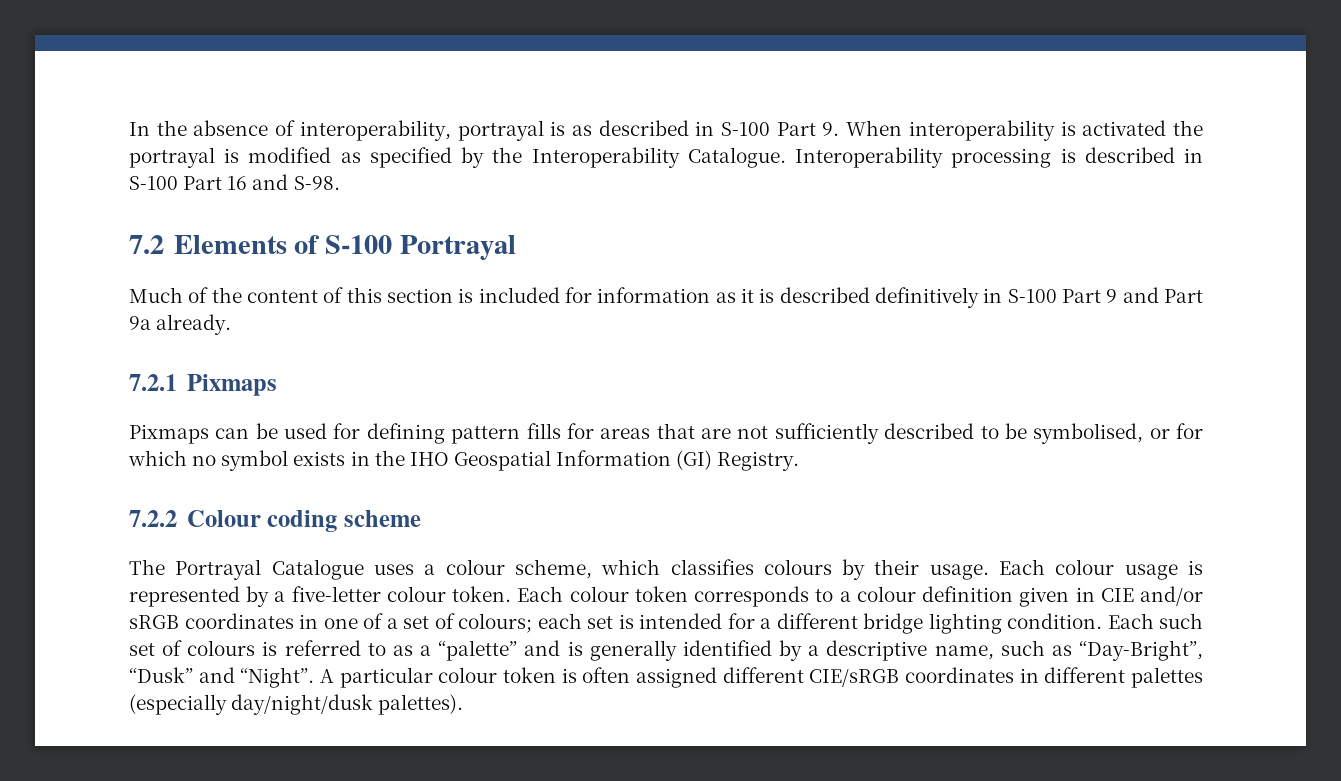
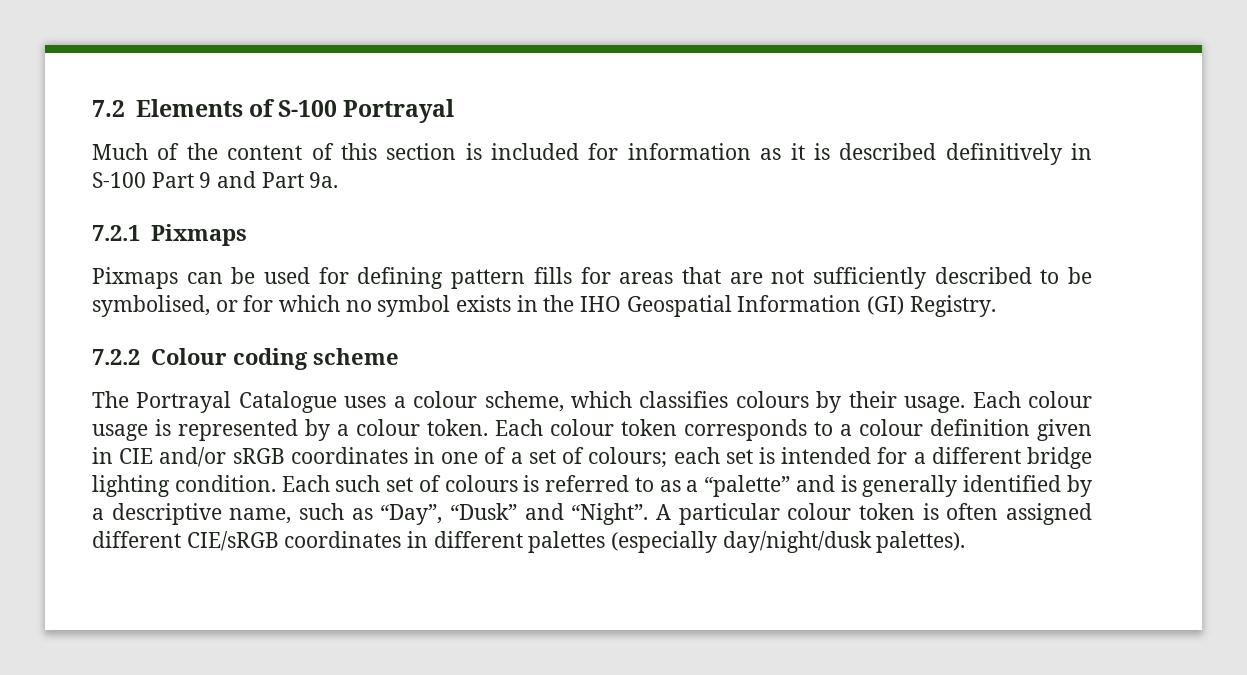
- In the absence of interoperability, portrayal is as described in S-100 Part 9. When interoperability is activated the portrayal is modified as specified by the Interoperability Catalogue. Interoperability processing is described in S-100 Part 16 and S-98.
- Much of the content of this section is included for information as it is described definitively in S-100 Part 9 and Part 9a already.
+ Much of the content of this section is included for information as it is described definitively in S-100 Part 9 and Part 9a.
- Each colour usage is represented by a five-letter colour token.
+ Each colour usage is represented by a colour token.
- Each such set of colours is referred to as a “palette” and is generally identified by a descriptive name, such as “Day-Bright”, “Dusk” and “Night”.
+ Each such set of colours is referred to as a “palette” and is generally identified by a descriptive name, such as “Day”, “Dusk” and “Night”.

